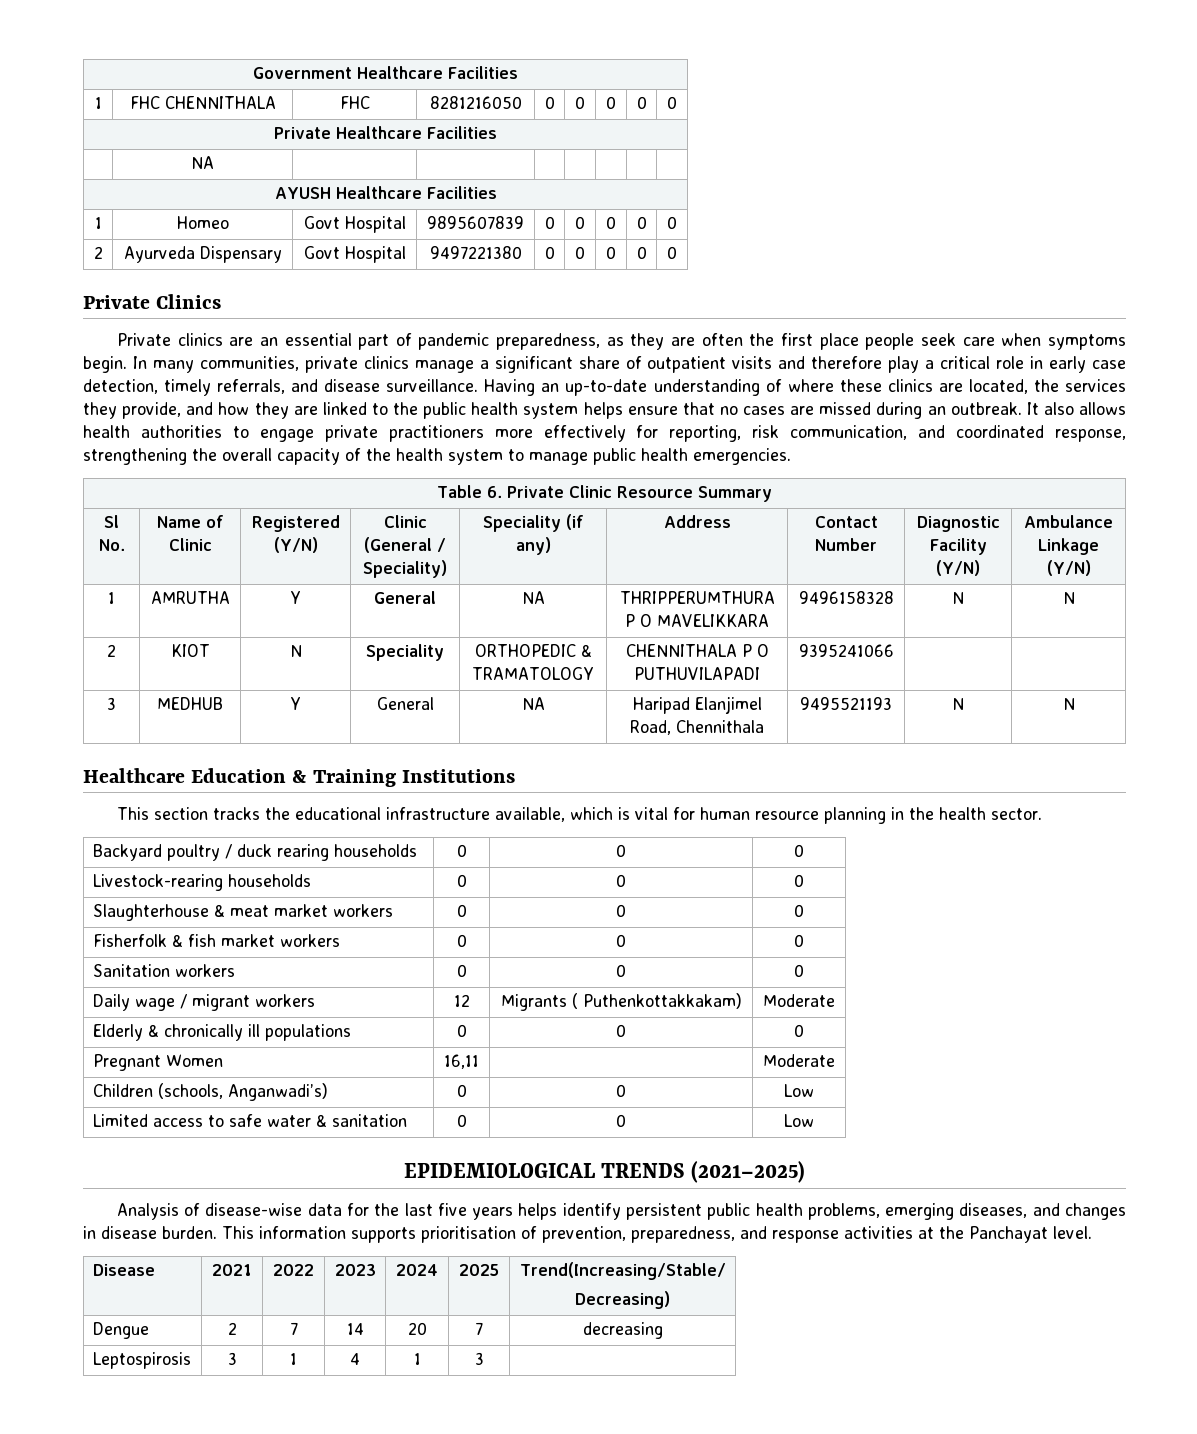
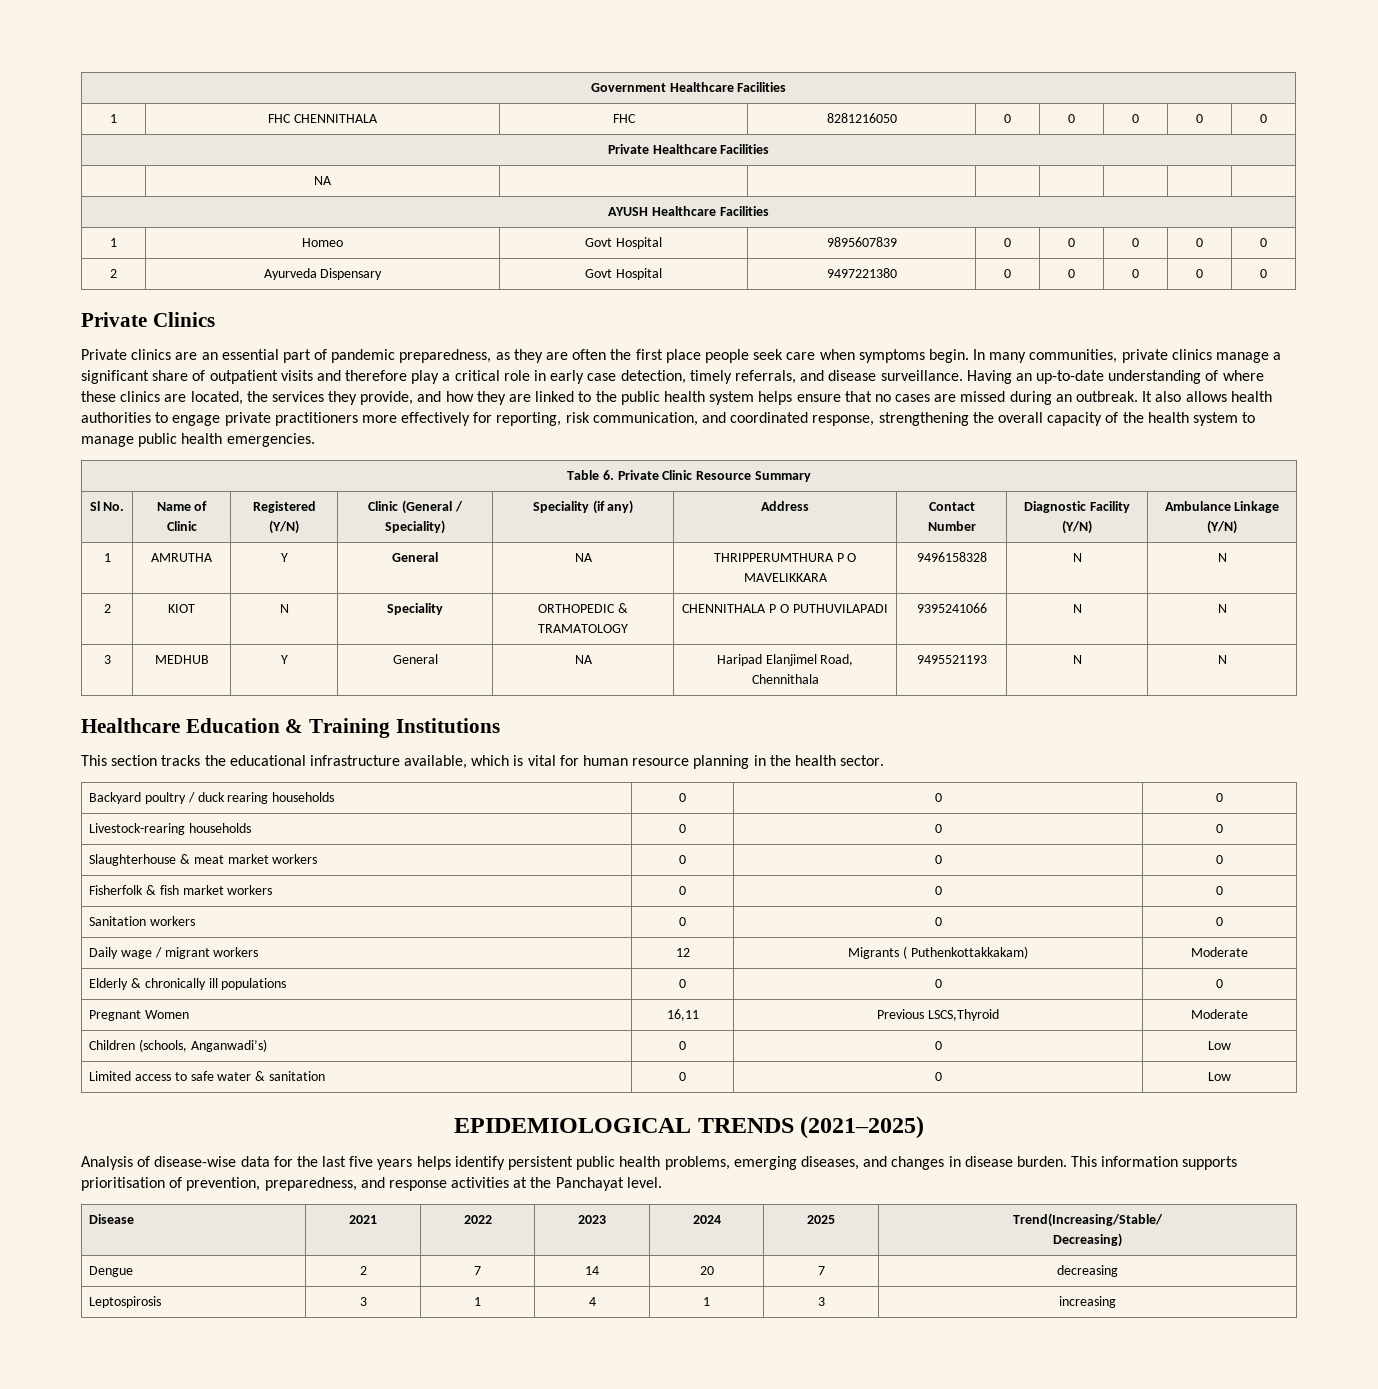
- 2 | KIOT | N | Speciality | ORTHOPEDIC & TRAMATOLOGY | CHENNITHALA P O PUTHUVILAPADI | 9395241066 | |
+ 2 | KIOT | N | Speciality | ORTHOPEDIC & TRAMATOLOGY | CHENNITHALA P O PUTHUVILAPADI | 9395241066 | N | N
- Pregnant Women | 16,11 | | Moderate
+ Pregnant Women | 16,11 | Previous LSCS,Thyroid | Moderate
- Leptospirosis | 3 | 1 | 4 | 1 | 3 |
+ Leptospirosis | 3 | 1 | 4 | 1 | 3 | increasing

